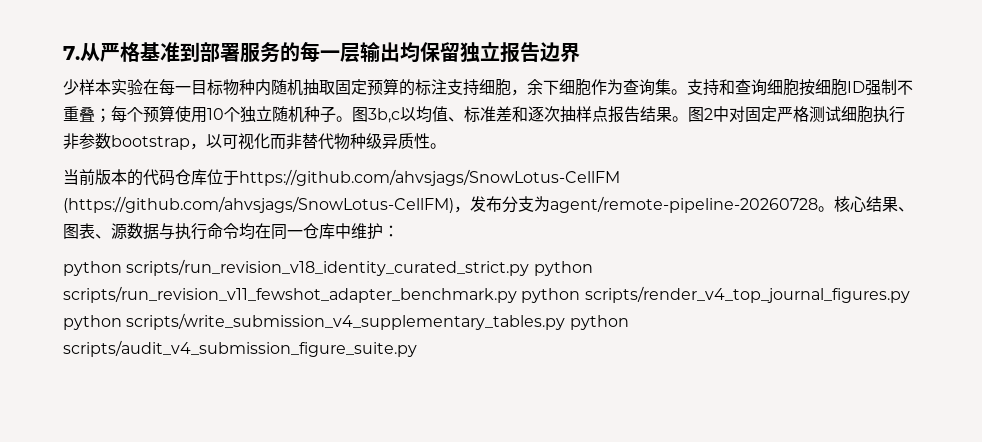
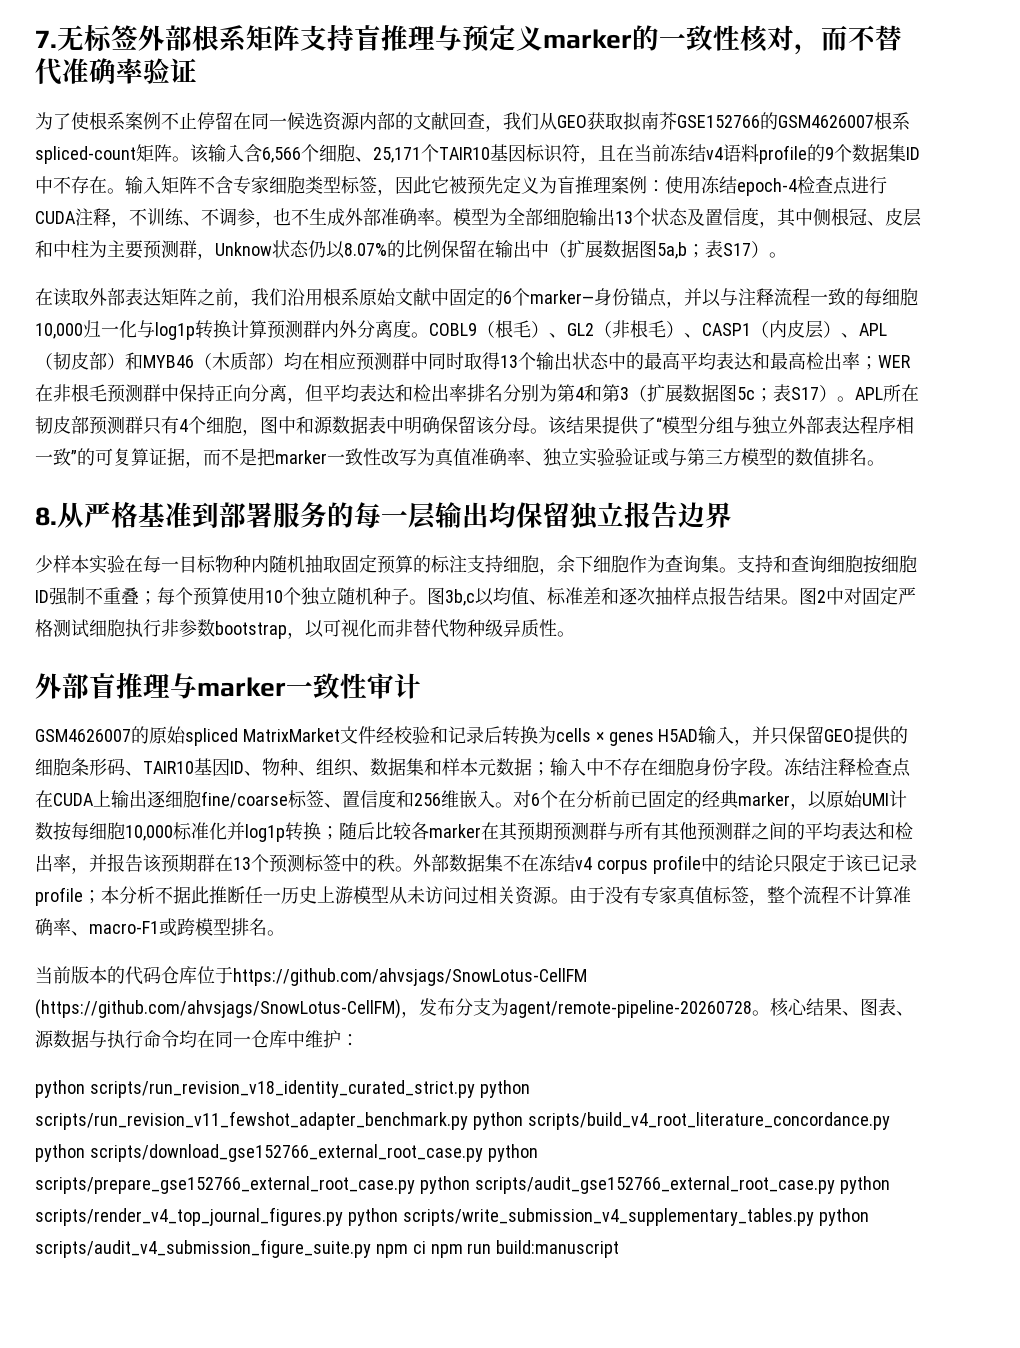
- 7.从严格基准到部署服务的每一层输出均保留独立报告边界
+ 7.无标签外部根系矩阵支持盲推理与预定义marker的一致性核对，而不替代准确率验证
+ 为了使根系案例不止停留在同一候选资源内部的文献回查，我们从GEO获取拟南芥GSE152766的GSM4626007根系spliced-count矩阵。该输入含6,566个细胞、25,171个TAIR10基因标识符，且在当前冻结v4语料profile的9个数据集ID中不存在。输入矩阵不含专家细胞类型标签，因此它被预先定义为盲推理案例：使用冻结epoch-4检查点进行CUDA注释，不训练、不调参，也不生成外部准确率。模型为全部细胞输出13个状态及置信度，其中侧根冠、皮层和中柱为主要预测群，Unknow状态仍以8.07%的比例保留在输出中（扩展数据图5a,b；表S17）。
+ 在读取外部表达矩阵之前，我们沿用根系原始文献中固定的6个marker—身份锚点，并以与注释流程一致的每细胞10,000归一化与log1p转换计算预测群内外分离度。COBL9（根毛）、GL2（非根毛）、CASP1（内皮层）、APL（韧皮部）和MYB46（木质部）均在相应预测群中同时取得13个输出状态中的最高平均表达和最高检出率；WER在非根毛预测群中保持正向分离，但平均表达和检出率排名分别为第4和第3（扩展数据图5c；表S17）。APL所在韧皮部预测群只有4个细胞，图中和源数据表中明确保留该分母。该结果提供了“模型分组与独立外部表达程序相一致”的可复算证据，而不是把marker一致性改写为真值准确率、独立实验验证或与第三方模型的数值排名。
+ 8.从严格基准到部署服务的每一层输出均保留独立报告边界
+ 外部盲推理与marker一致性审计
+ GSM4626007的原始spliced MatrixMarket文件经校验和记录后转换为cells × genes H5AD输入，并只保留GEO提供的细胞条形码、TAIR10基因ID、物种、组织、数据集和样本元数据；输入中不存在细胞身份字段。冻结注释检查点在CUDA上输出逐细胞fine/coarse标签、置信度和256维嵌入。对6个在分析前已固定的经典marker，以原始UMI计数按每细胞10,000标准化并log1p转换；随后比较各marker在其预期预测群与所有其他预测群之间的平均表达和检出率，并报告该预期群在13个预测标签中的秩。外部数据集不在冻结v4 corpus profile中的结论只限定于该已记录profile；本分析不据此推断任一历史上游模型从未访问过相关资源。由于没有专家真值标签，整个流程不计算准确率、macro-F1或跨模型排名。
- python scripts/run_revision_v18_identity_curated_strict.py python scripts/run_revision_v11_fewshot_adapter_benchmark.py python scripts/render_v4_top_journal_figures.py python scripts/write_submission_v4_supplementary_tables.py python scripts/audit_v4_submission_figure_suite.py
+ python scripts/run_revision_v18_identity_curated_strict.py python scripts/run_revision_v11_fewshot_adapter_benchmark.py python scripts/build_v4_root_literature_concordance.py python scripts/download_gse152766_external_root_case.py python scripts/prepare_gse152766_external_root_case.py python scripts/audit_gse152766_external_root_case.py python scripts/render_v4_top_journal_figures.py python scripts/write_submission_v4_supplementary_tables.py python scripts/audit_v4_submission_figure_suite.py npm ci npm run build:manuscript

